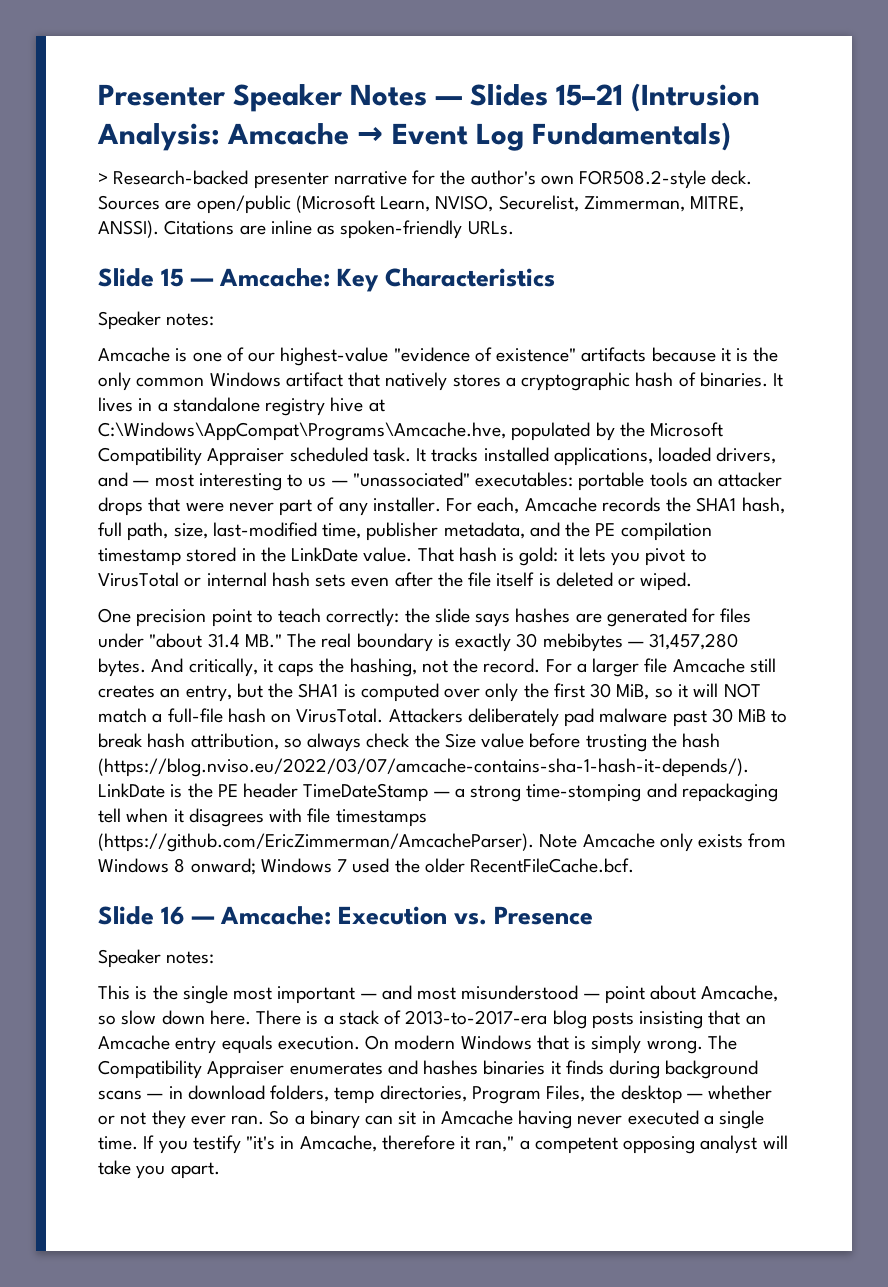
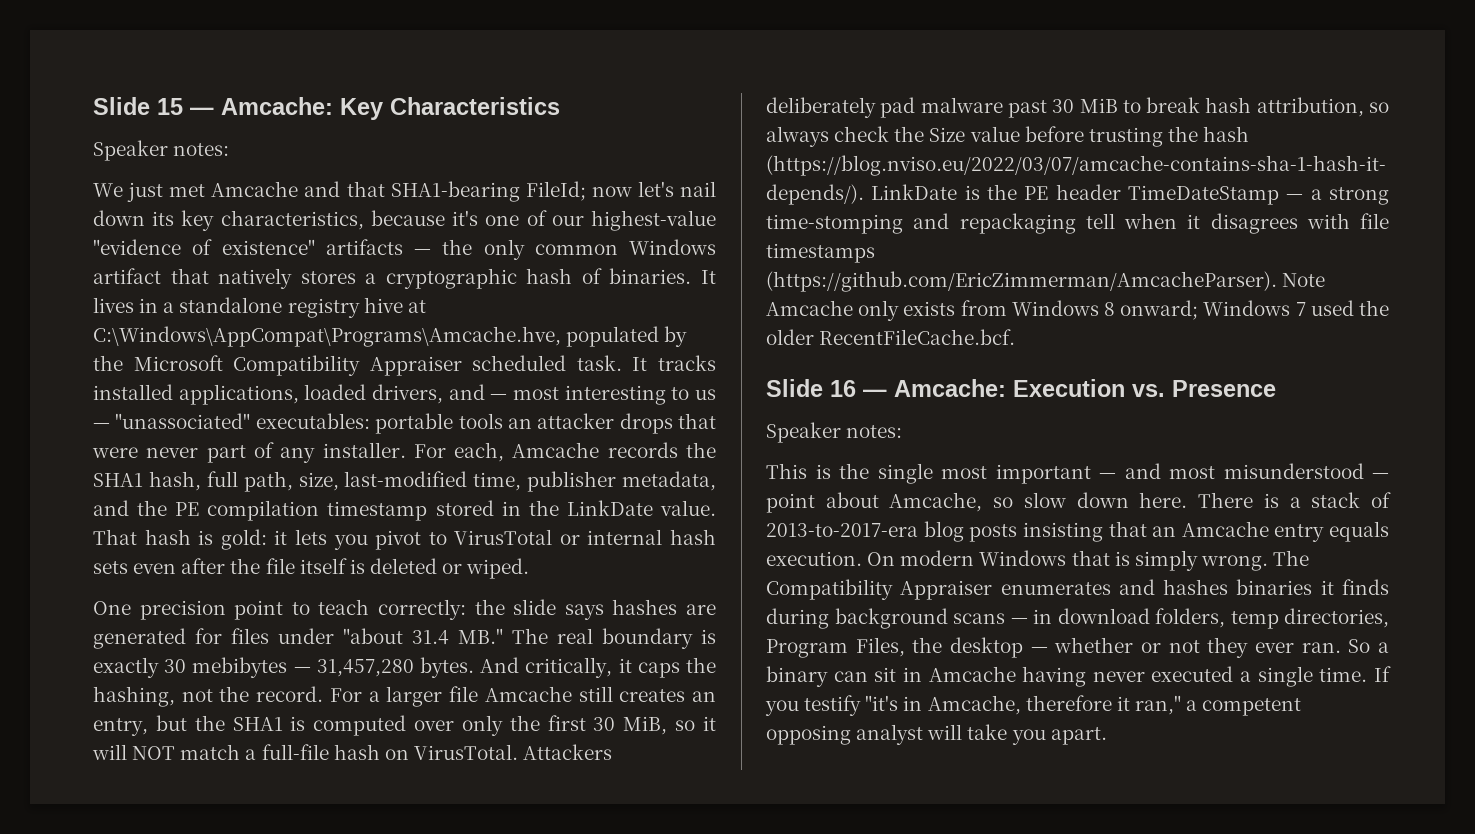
- Presenter Speaker Notes — Slides 15–21 (Intrusion Analysis: Amcache → Event Log Fundamentals)
- > Research-backed presenter narrative for the author's own FOR508.2-style deck. Sources are open/public (Microsoft Learn, NVISO, Securelist, Zimmerman, MITRE, ANSSI). Citations are inline as spoken-friendly URLs.
- Amcache is one of our highest-value "evidence of existence" artifacts because it is the only common Windows artifact that natively stores a cryptographic hash of binaries.
+ We just met Amcache and that SHA1-bearing FileId; now let's nail down its key characteristics, because it's one of our highest-value "evidence of existence" artifacts — the only common Windows artifact that natively stores a cryptographic hash of binaries.

